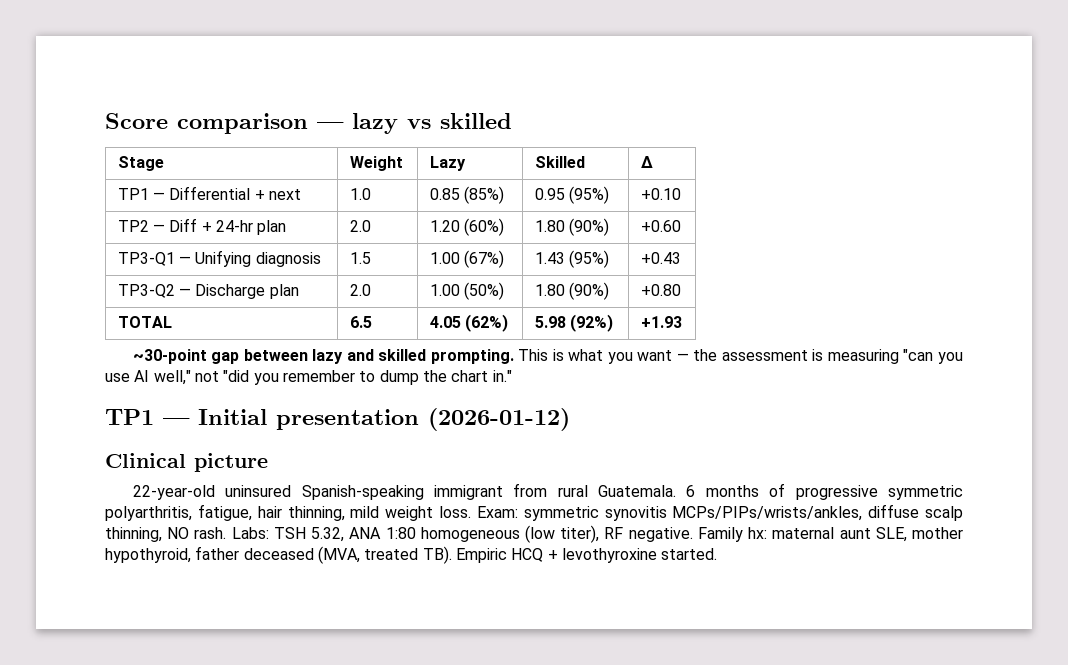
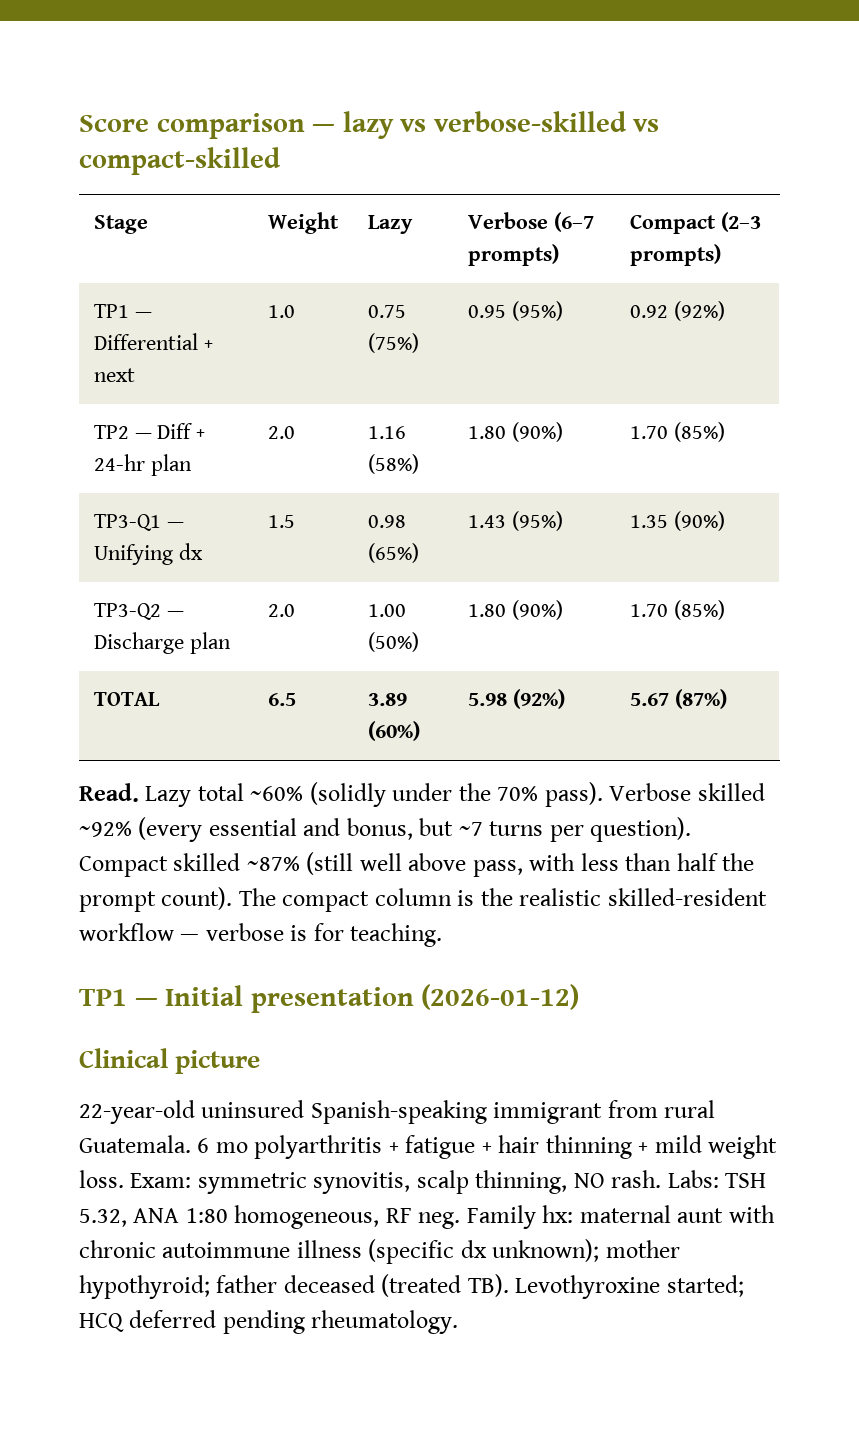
- Score comparison — lazy vs skilled
+ Score comparison — lazy vs verbose-skilled vs compact-skilled
- Stage | Weight | Lazy | Skilled | Δ
+ Stage | Weight | Lazy | Verbose (6–7 prompts) | Compact (2–3 prompts)
- TP1 — Differential + next | 1.0 | 0.85 (85%) | 0.95 (95%) | +0.10
+ TP1 — Differential + next | 1.0 | 0.75 (75%) | 0.95 (95%) | 0.92 (92%)
- TP2 — Diff + 24-hr plan | 2.0 | 1.20 (60%) | 1.80 (90%) | +0.60
+ TP2 — Diff + 24-hr plan | 2.0 | 1.16 (58%) | 1.80 (90%) | 1.70 (85%)
- TP3-Q1 — Unifying diagnosis | 1.5 | 1.00 (67%) | 1.43 (95%) | +0.43
+ TP3-Q1 — Unifying dx | 1.5 | 0.98 (65%) | 1.43 (95%) | 1.35 (90%)
- TP3-Q2 — Discharge plan | 2.0 | 1.00 (50%) | 1.80 (90%) | +0.80
+ TP3-Q2 — Discharge plan | 2.0 | 1.00 (50%) | 1.80 (90%) | 1.70 (85%)
- TOTAL | 6.5 | 4.05 (62%) | 5.98 (92%) | +1.93
- ~30-point gap between lazy and skilled prompting. This is what you want — the assessment is measuring "can you use AI well," not "did you remember to dump the chart in."
+ TOTAL | 6.5 | 3.89 (60%) | 5.98 (92%) | 5.67 (87%)
+ Read. Lazy total ~60% (solidly under the 70% pass). Verbose skilled ~92% (every essential and bonus, but ~7 turns per question). Compact skilled ~87% (still well above pass, with less than half the prompt count). The compact column is the realistic skilled-resident workflow — verbose is for teaching.
- 6 months of progressive symmetric polyarthritis, fatigue, hair thinning, mild weight loss.
+ 6 mo polyarthritis + fatigue + hair thinning + mild weight loss.
- Exam: symmetric synovitis MCPs/PIPs/wrists/ankles, diffuse scalp thinning, NO rash.
+ Exam: symmetric synovitis, scalp thinning, NO rash.
- Labs: TSH 5.32, ANA 1:80 homogeneous (low titer), RF negative. Family hx: maternal aunt SLE, mother hypothyroid, father deceased (MVA, treated TB). Empiric HCQ + levothyroxine started.
+ Labs: TSH 5.32, ANA 1:80 homogeneous, RF neg. Family hx: maternal aunt with chronic autoimmune illness (specific dx unknown); mother hypothyroid; father deceased (treated TB). Levothyroxine started; HCQ deferred pending rheumatology.

